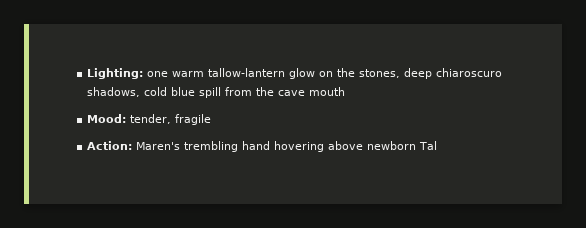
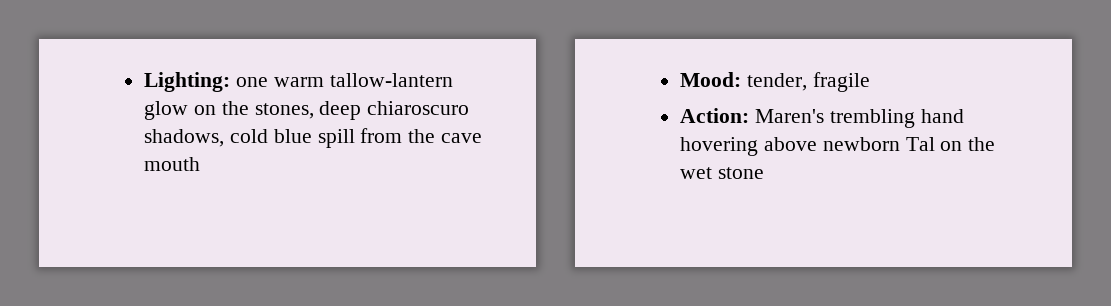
- Action: Maren's trembling hand hovering above newborn Tal
+ Action: Maren's trembling hand hovering above newborn Tal on the wet stone

